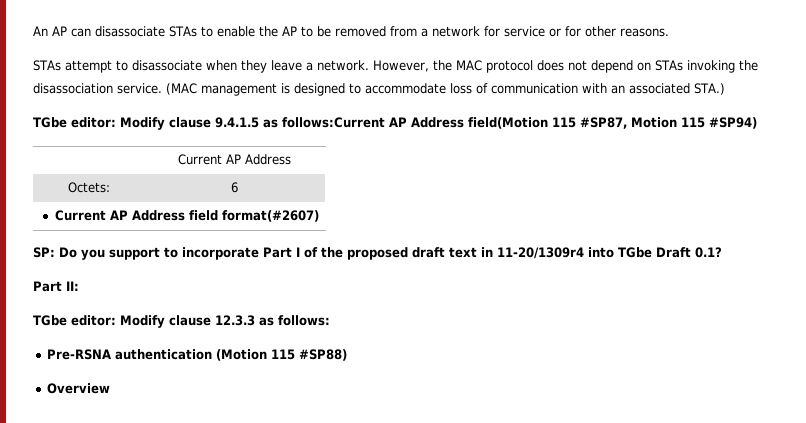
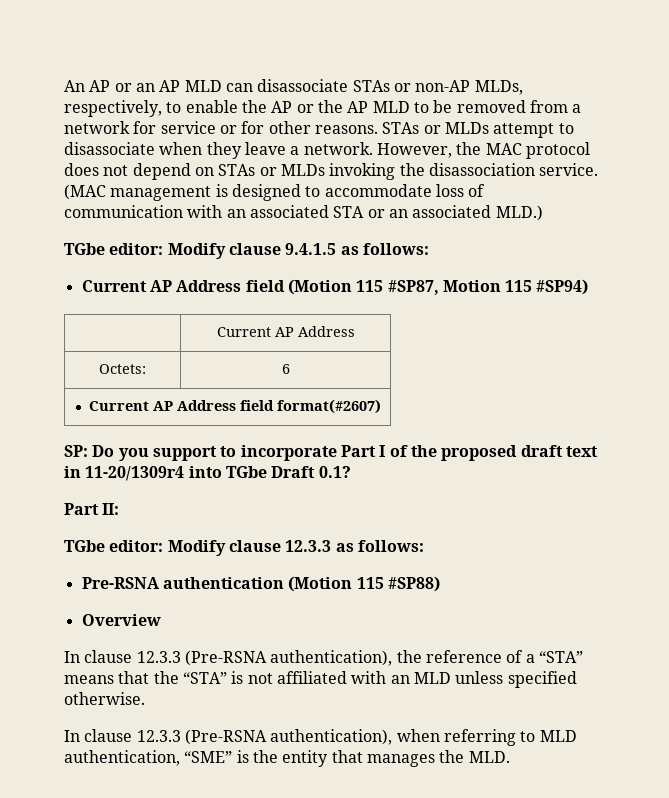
- An AP can disassociate STAs to enable the AP to be removed from a network for service or for other reasons.
- STAs attempt to disassociate when they leave a network.
+ An AP or an AP MLD can disassociate STAs or non-AP MLDs, respectively, to enable the AP or the AP MLD to be removed from a network for service or for other reasons. STAs or MLDs attempt to disassociate when they leave a network.
- However, the MAC protocol does not depend on STAs invoking the disassociation service.
+ However, the MAC protocol does not depend on STAs or MLDs invoking the disassociation service.
- (MAC management is designed to accommodate loss of communication with an associated STA.)
+ (MAC management is designed to accommodate loss of communication with an associated STA or an associated MLD.)
- TGbe editor: Modify clause 9.4.1.5 as follows:Current AP Address field(Motion 115 #SP87, Motion 115 #SP94)
+ TGbe editor: Modify clause 9.4.1.5 as follows:
+ Current AP Address field (Motion 115 #SP87, Motion 115 #SP94)
+ In clause 12.3.3 (Pre-RSNA authentication), the reference of a “STA” means that the “STA” is not affiliated with an MLD unless specified otherwise.
+ In clause 12.3.3 (Pre-RSNA authentication), when referring to MLD authentication, “SME” is the entity that manages the MLD.

